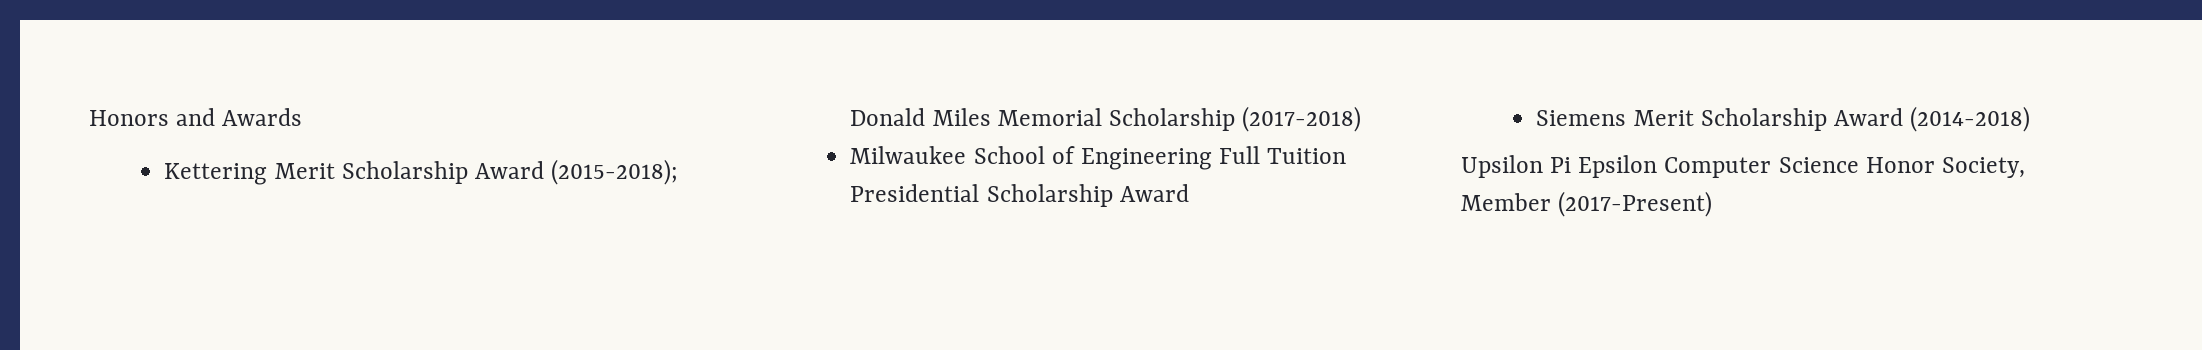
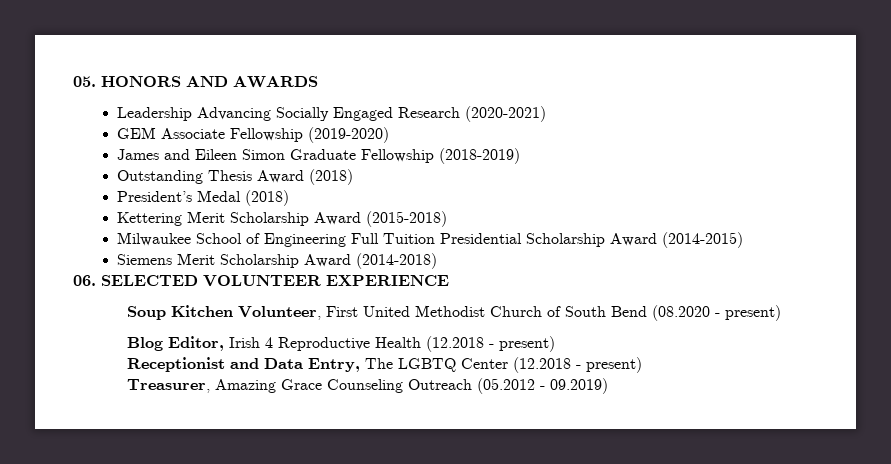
- Honors and Awards
- Kettering Merit Scholarship Award (2015-2018); Donald Miles Memorial Scholarship (2017-2018)
+ 05. HONORS AND AWARDS
+ Leadership Advancing Socially Engaged Research (2020-2021)
+ GEM Associate Fellowship (2019-2020)
+ James and Eileen Simon Graduate Fellowship (2018-2019)
+ Outstanding Thesis Award (2018)
+ President’s Medal (2018)
+ Kettering Merit Scholarship Award (2015-2018)
- Milwaukee School of Engineering Full Tuition Presidential Scholarship Award
+ Milwaukee School of Engineering Full Tuition Presidential Scholarship Award (2014-2015)
- Upsilon Pi Epsilon Computer Science Honor Society, Member (2017-Present)
+ 06. SELECTED VOLUNTEER EXPERIENCE
+ Soup Kitchen Volunteer, First United Methodist Church of South Bend (08.2020 - present)
+ Blog Editor, Irish 4 Reproductive Health (12.2018 - present)
+ Receptionist and Data Entry, The LGBTQ Center (12.2018 - present)
+ Treasurer, Amazing Grace Counseling Outreach (05.2012 - 09.2019)

